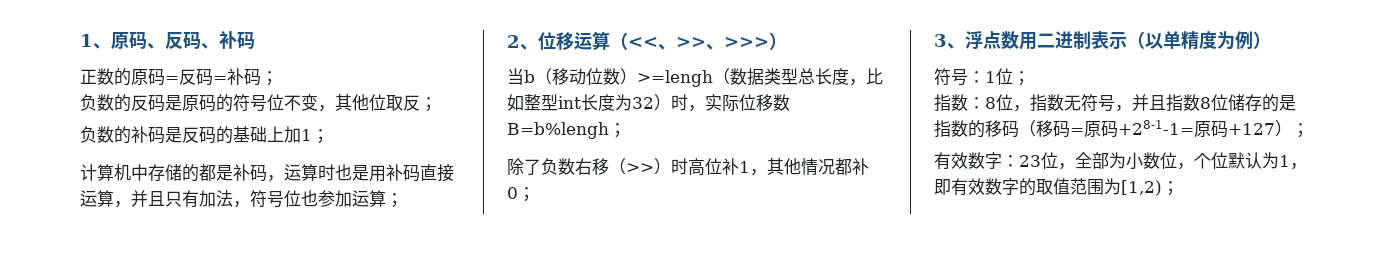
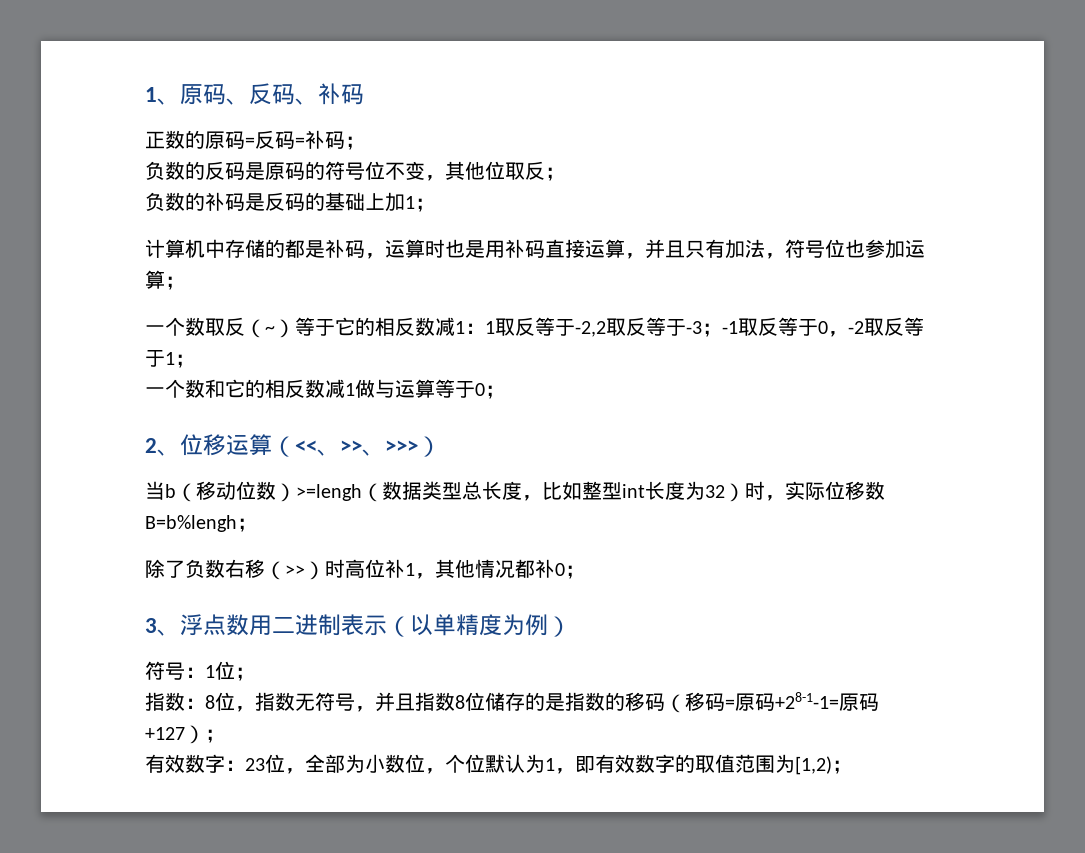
+ 一个数取反（~）等于它的相反数减1：1取反等于-2,2取反等于-3；-1取反等于0，-2取反等于1；
+ 一个数和它的相反数减1做与运算等于0；

